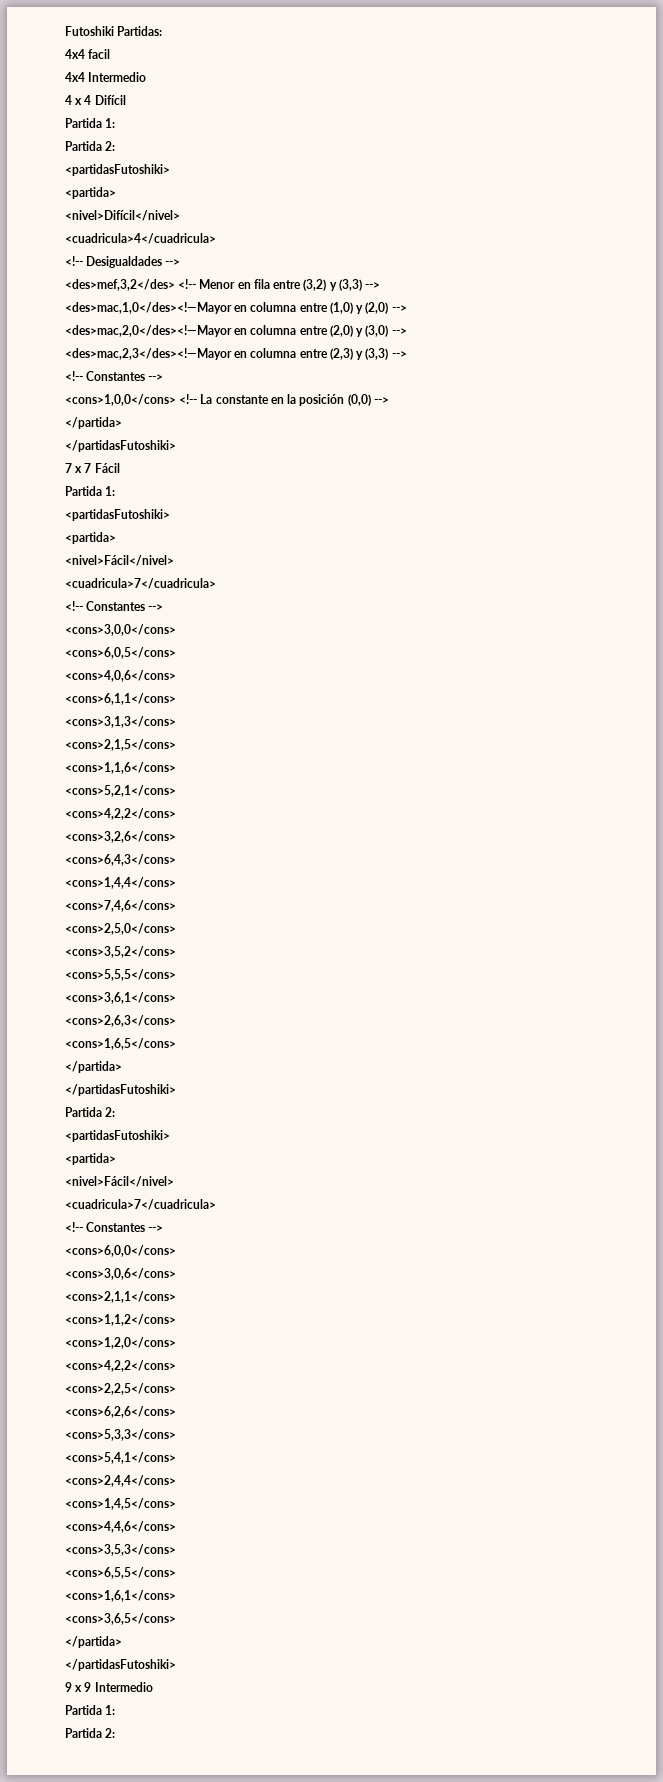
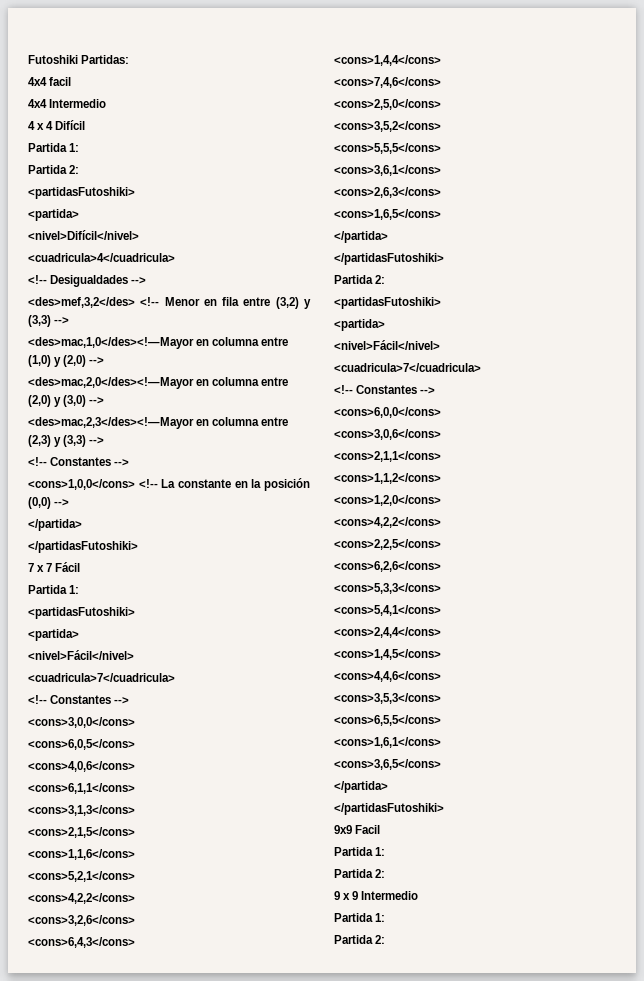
+ 9x9 Facil
+ Partida 1:
+ Partida 2:

